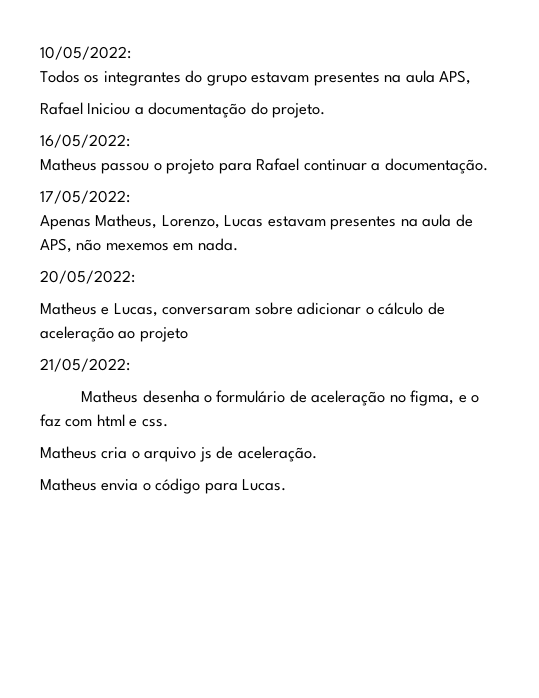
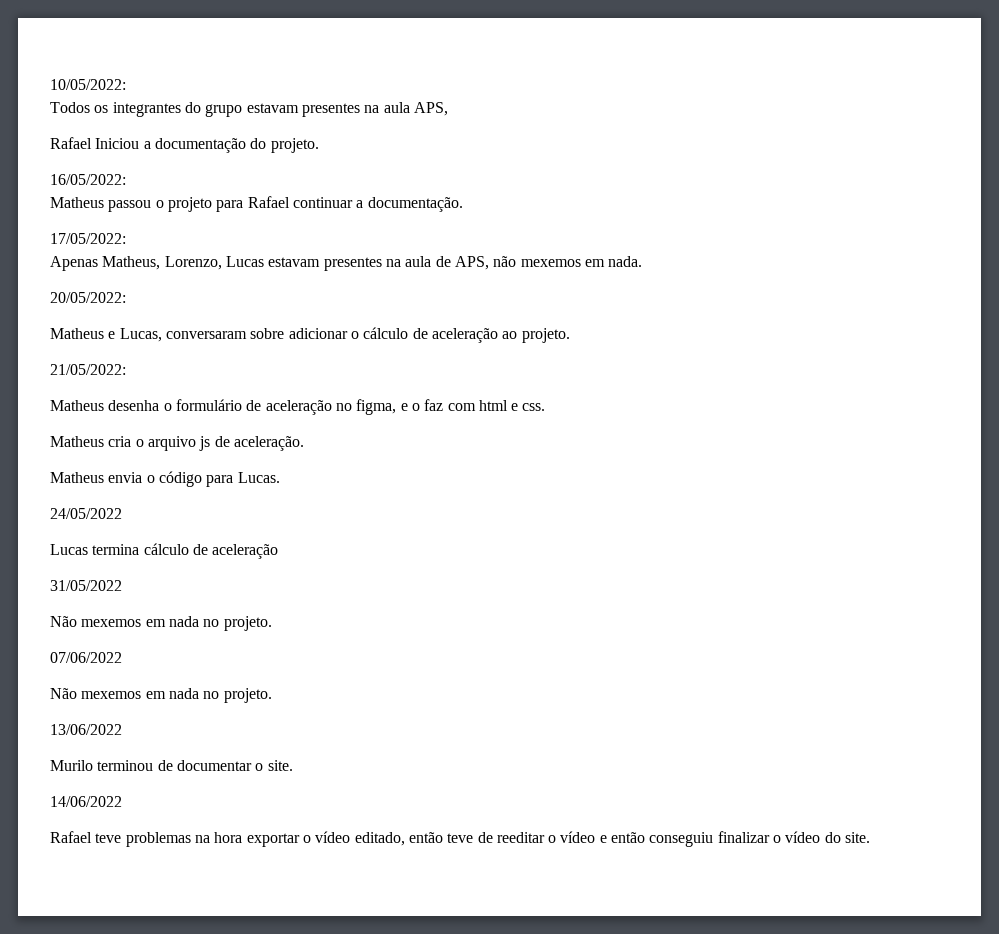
- Matheus e Lucas, conversaram sobre adicionar o cálculo de aceleração ao projeto
+ Matheus e Lucas, conversaram sobre adicionar o cálculo de aceleração ao projeto.
+ 24/05/2022
+ Lucas termina cálculo de aceleração
+ 31/05/2022
+ Não mexemos em nada no projeto.
+ 07/06/2022
+ Não mexemos em nada no projeto.
+ 13/06/2022
+ Murilo terminou de documentar o site.
+ 14/06/2022
+ Rafael teve problemas na hora exportar o vídeo editado, então teve de reeditar o vídeo e então conseguiu finalizar o vídeo do site.

